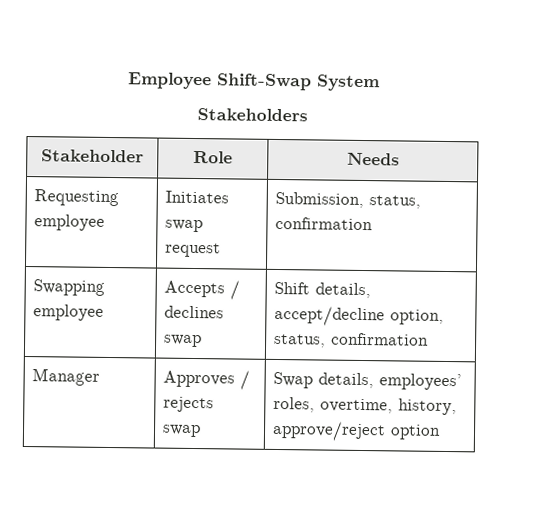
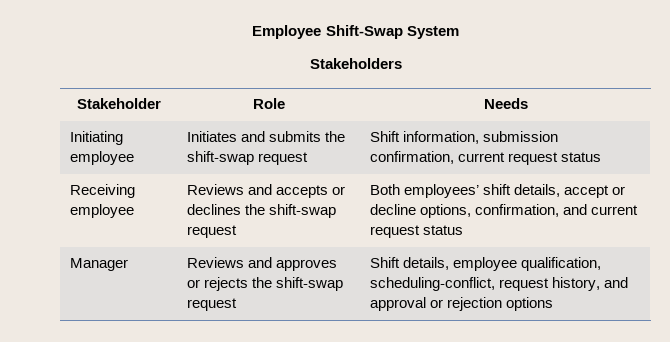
- Requesting employee | Initiates swap request | Submission, status, confirmation
- Swapping employee | Accepts / declines swap | Shift details, accept/decline option, status, confirmation
- Manager | Approves / rejects swap | Swap details, employees’ roles, overtime, history, approve/reject option
+ Initiating employee | Initiates and submits the shift-swap request | Shift information, submission confirmation, current request status
+ Receiving employee | Reviews and accepts or declines the shift-swap request | Both employees’ shift details, accept or decline options, confirmation, and current request status
+ Manager | Reviews and approves or rejects the shift-swap request | Shift details, employee qualification, scheduling-conflict, request history, and approval or rejection options

